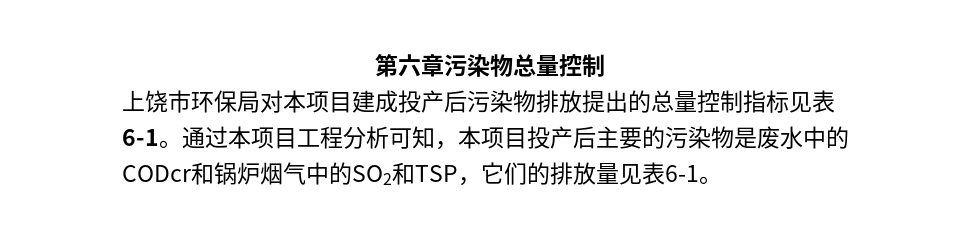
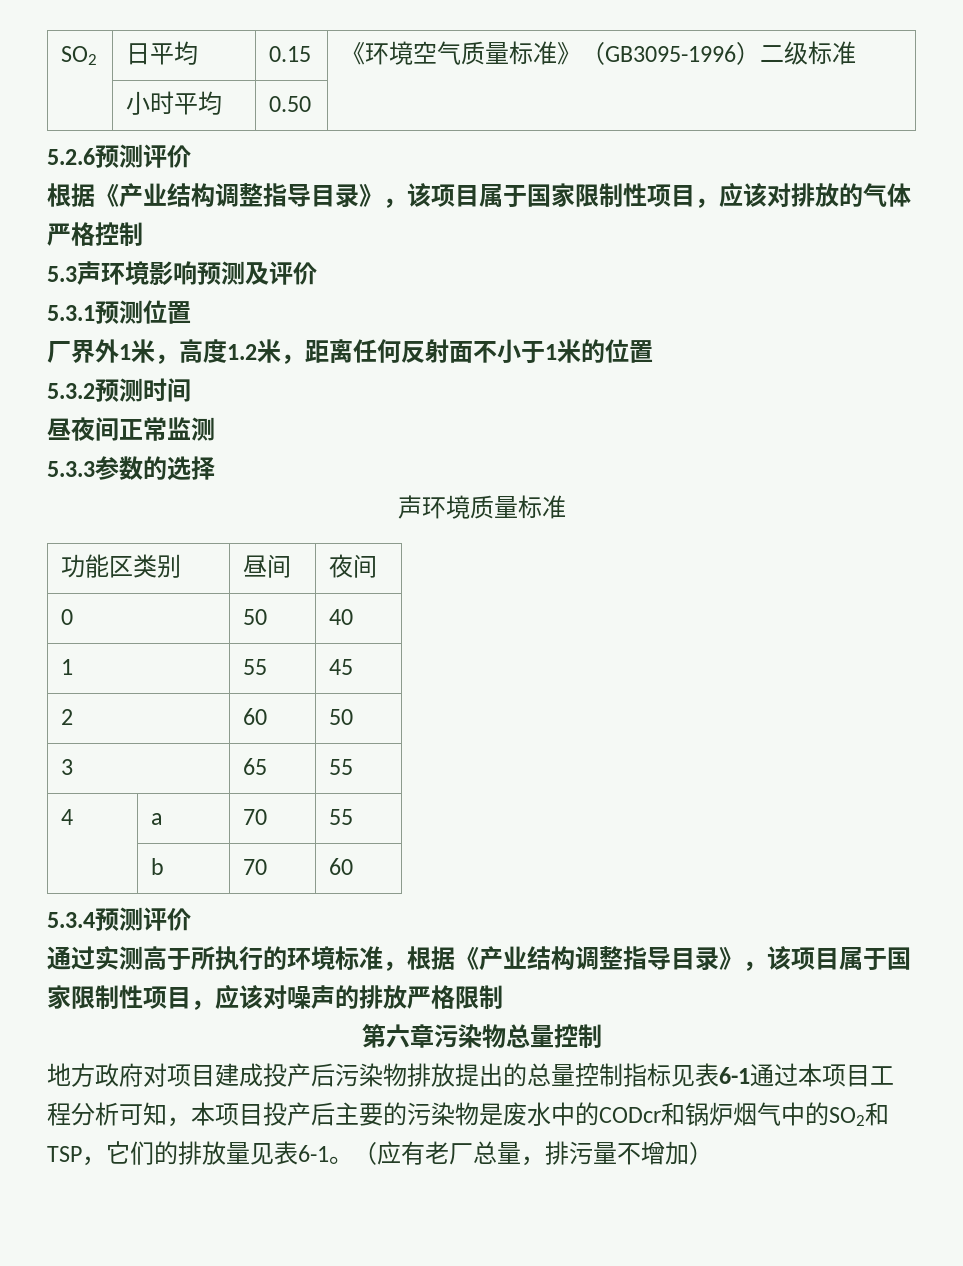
+ SO2 | 日平均 | 0.15 | 《环境空气质量标准》（GB3095-1996）二级标准
+ | 小时平均 | 0.50 |
+ 5.2.6预测评价
+ 根据《产业结构调整指导目录》，该项目属于国家限制性项目，应该对排放的气体严格控制
+ 5.3声环境影响预测及评价
+ 5.3.1预测位置
+ 厂界外1米，高度1.2米，距离任何反射面不小于1米的位置
+ 5.3.2预测时间
+ 昼夜间正常监测
+ 5.3.3参数的选择
+ 声环境质量标准
+ 功能区类别 | 昼间 | 夜间
+ 0 | 50 | 40
+ 1 | 55 | 45
+ 2 | 60 | 50
+ 3 | 65 | 55
+ 4 | a | 70 | 55
+ | b | 70 | 60
+ 5.3.4预测评价
+ 通过实测高于所执行的环境标准，根据《产业结构调整指导目录》，该项目属于国家限制性项目，应该对噪声的排放严格限制
- 上饶市环保局对本项目建成投产后污染物排放提出的总量控制指标见表6-1。通过本项目工程分析可知，本项目投产后主要的污染物是废水中的CODcr和锅炉烟气中的SO2和TSP，它们的排放量见表6-1。
+ 地方政府对项目建成投产后污染物排放提出的总量控制指标见表6-1通过本项目工程分析可知，本项目投产后主要的污染物是废水中的CODcr和锅炉烟气中的SO2和TSP，它们的排放量见表6-1。
+ （应有老厂总量，排污量不增加）

